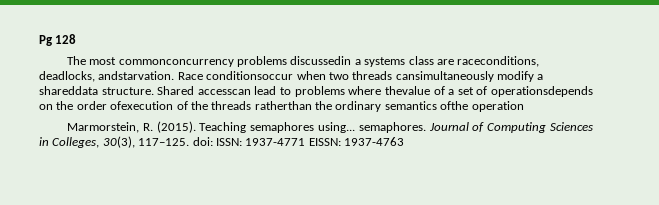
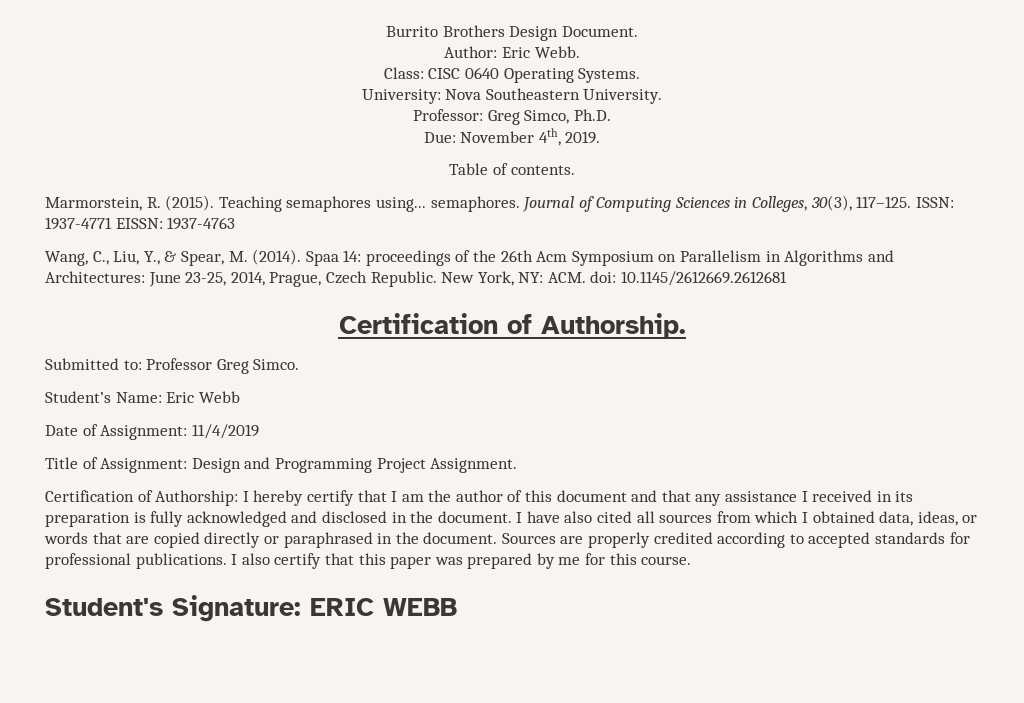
- Pg 128
- The most commonconcurrency problems discussedin a systems class are raceconditions, deadlocks, andstarvation. Race conditionsoccur when two threads cansimultaneously modify a shareddata structure. Shared accesscan lead to problems where thevalue of a set of operationsdepends on the order ofexecution of the threads ratherthan the ordinary semantics ofthe operation
+ Burrito Brothers Design Document.
+ Author: Eric Webb.
+ Class: CISC 0640 Operating Systems.
+ University: Nova Southeastern University.
+ Professor: Greg Simco, Ph.D.
+ Due: November 4th, 2019.
+ Table of contents.
- Journal of Computing Sciences in Colleges, 30(3), 117–125. doi: ISSN: 1937-4771 EISSN: 1937-4763
+ Journal of Computing Sciences in Colleges, 30(3), 117–125. ISSN: 1937-4771 EISSN: 1937-4763
+ Wang, C., Liu, Y., & Spear, M. (2014). Spaa 14: proceedings of the 26th Acm Symposium on Parallelism in Algorithms and Architectures: June 23-25, 2014, Prague, Czech Republic. New York, NY: ACM. doi: 10.1145/2612669.2612681
+ Certification of Authorship.
+ Submitted to: Professor Greg Simco.
+ Student’s Name: Eric Webb
+ Date of Assignment: 11/4/2019
+ Title of Assignment: Design and Programming Project Assignment.
+ Certification of Authorship: I hereby certify that I am the author of this document and that any assistance I received in its preparation is fully acknowledged and disclosed in the document. I have also cited all sources from which I obtained data, ideas, or words that are copied directly or paraphrased in the document. Sources are properly credited according to accepted standards for professional publications. I also certify that this paper was prepared by me for this course.
+ Student's Signature: ERIC WEBB

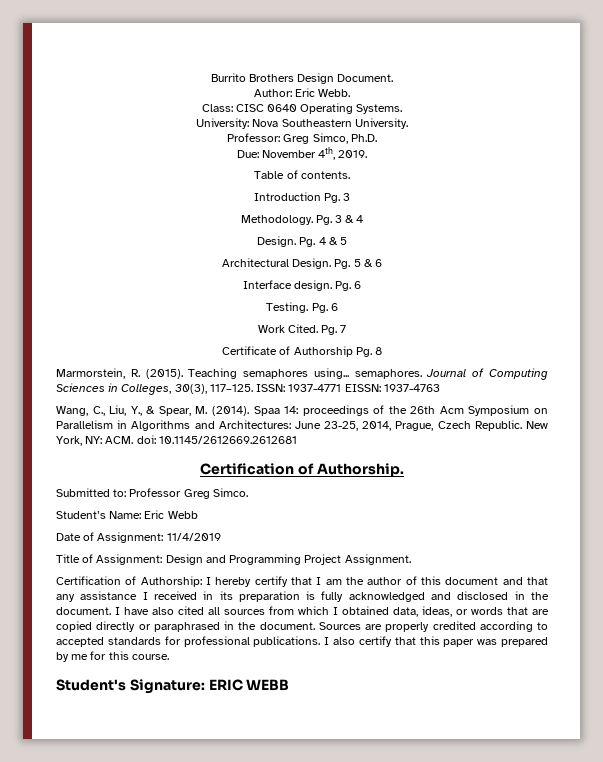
+ Introduction Pg. 3
+ Methodology. Pg. 3 & 4
+ Design. Pg. 4 & 5
+ Architectural Design. Pg. 5 & 6
+ Interface design. Pg. 6
+ Testing. Pg. 6
+ Work Cited. Pg. 7
+ Certificate of Authorship Pg. 8

